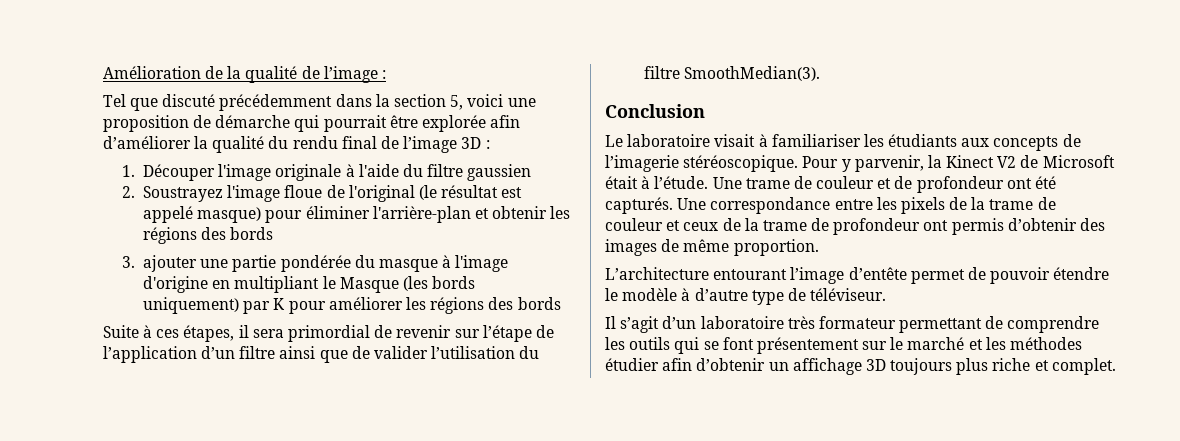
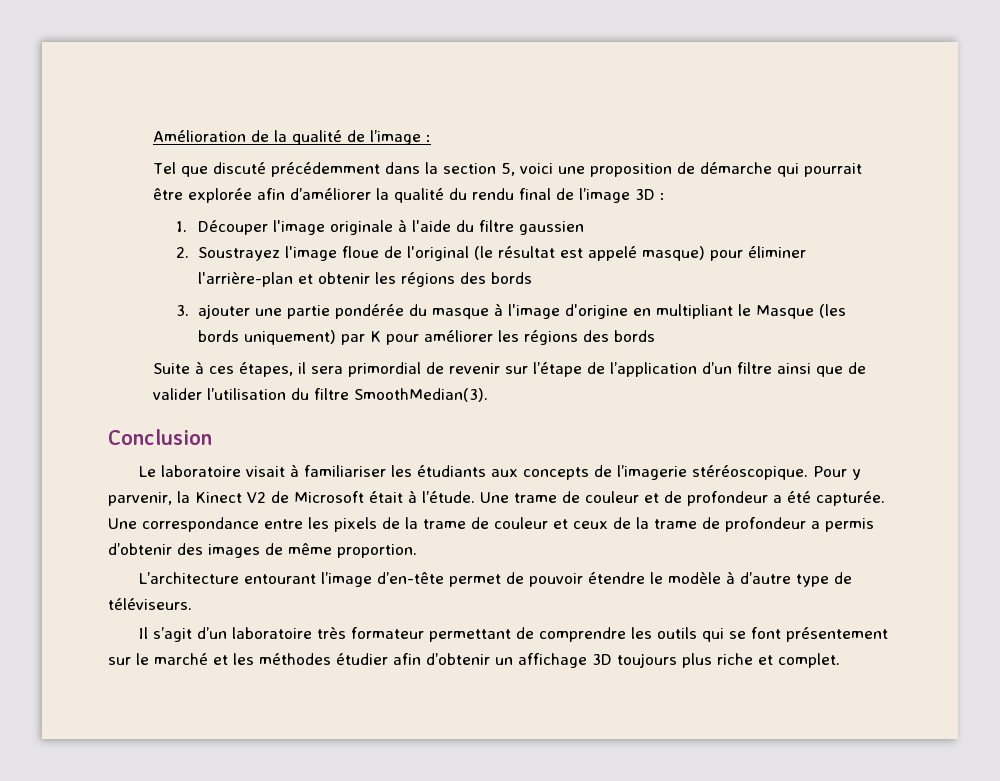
- Une trame de couleur et de profondeur ont été capturés.
+ Une trame de couleur et de profondeur a été capturée.
- Une correspondance entre les pixels de la trame de couleur et ceux de la trame de profondeur ont permis d’obtenir des images de même proportion.
+ Une correspondance entre les pixels de la trame de couleur et ceux de la trame de profondeur a permis d’obtenir des images de même proportion.
- L’architecture entourant l’image d’entête permet de pouvoir étendre le modèle à d’autre type de téléviseur.
+ L’architecture entourant l’image d’en-tête permet de pouvoir étendre le modèle à d’autre type de téléviseurs.

